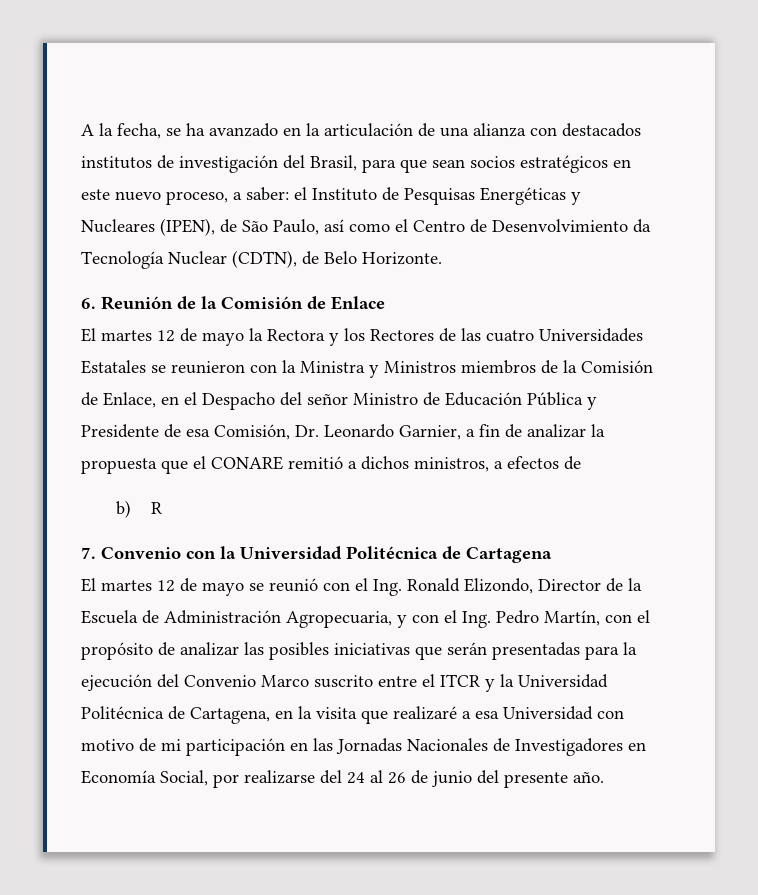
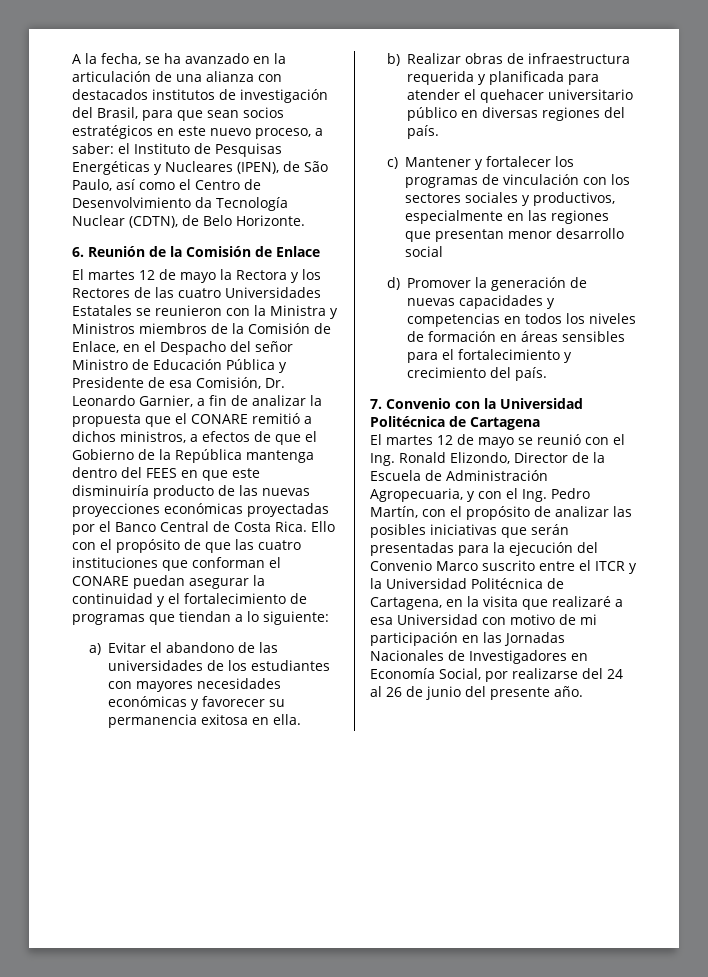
- El martes 12 de mayo la Rectora y los Rectores de las cuatro Universidades Estatales se reunieron con la Ministra y Ministros miembros de la Comisión de Enlace, en el Despacho del señor Ministro de Educación Pública y Presidente de esa Comisión, Dr. Leonardo Garnier, a fin de analizar la propuesta que el CONARE remitió a dichos ministros, a efectos de
- b) R
+ El martes 12 de mayo la Rectora y los Rectores de las cuatro Universidades Estatales se reunieron con la Ministra y Ministros miembros de la Comisión de Enlace, en el Despacho del señor Ministro de Educación Pública y Presidente de esa Comisión, Dr. Leonardo Garnier, a fin de analizar la propuesta que el CONARE remitió a dichos ministros, a efectos de que el Gobierno de la República mantenga dentro del FEES en que este disminuiría producto de las nuevas proyecciones económicas proyectadas por el Banco Central de Costa Rica. Ello con el propósito de que las cuatro instituciones que conforman el CONARE puedan asegurar la continuidad y el fortalecimiento de programas que tiendan a lo siguiente:
+ a) Evitar el abandono de las universidades de los estudiantes con mayores necesidades económicas y favorecer su permanencia exitosa en ella.
+ b) Realizar obras de infraestructura requerida y planificada para atender el quehacer universitario público en diversas regiones del país.
+ c) Mantener y fortalecer los programas de vinculación con los sectores sociales y productivos, especialmente en las regiones que presentan menor desarrollo social
+ d) Promover la generación de nuevas capacidades y competencias en todos los niveles de formación en áreas sensibles para el fortalecimiento y crecimiento del país.

